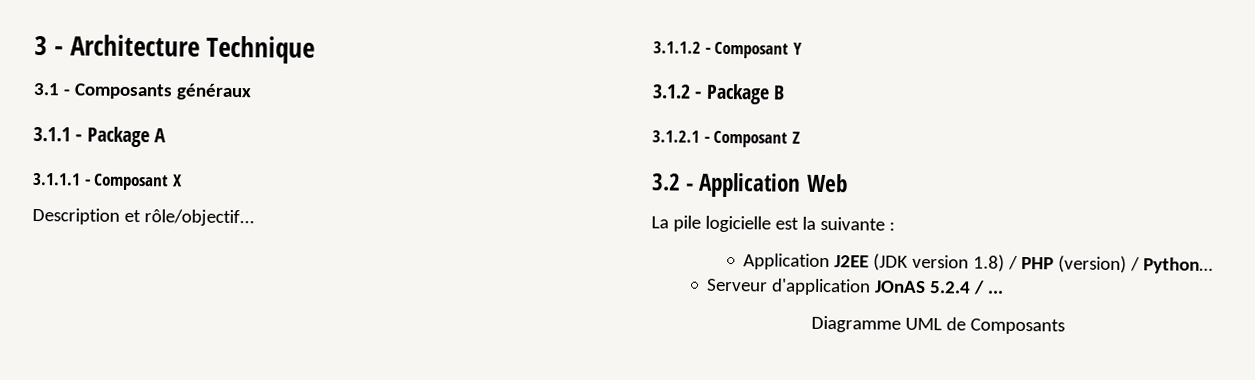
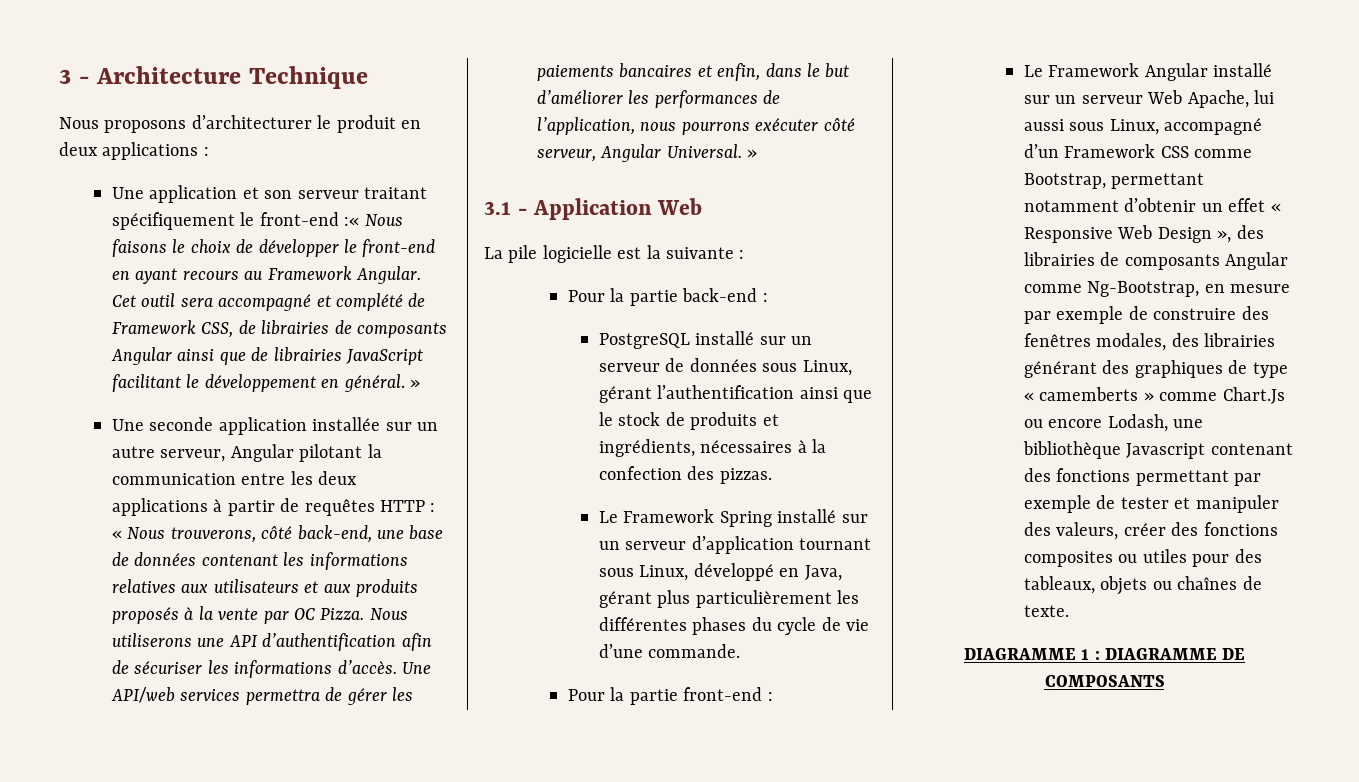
- 3.1 - Composants généraux
- 3.1.1 - Package A
- 3.1.1.1 - Composant X
- Description et rôle/objectif...
- 3.1.1.2 - Composant Y
- 3.1.2 - Package B
- 3.1.2.1 - Composant Z
- 3.2 - Application Web
+ Nous proposons d’architecturer le produit en deux applications :
+ Une application et son serveur traitant spécifiquement le front-end :« Nous faisons le choix de développer le front-end en ayant recours au Framework Angular. Cet outil sera accompagné et complété de Framework CSS, de librairies de composants Angular ainsi que de librairies JavaScript facilitant le développement en général. »
+ Une seconde application installée sur un autre serveur, Angular pilotant la communication entre les deux applications à partir de requêtes HTTP : « Nous trouverons, côté back-end, une base de données contenant les informations relatives aux utilisateurs et aux produits proposés à la vente par OC Pizza. Nous utiliserons une API d’authentification afin de sécuriser les informations d’accès. Une API/web services permettra de gérer les paiements bancaires et enfin, dans le but d’améliorer les performances de l’application, nous pourrons exécuter côté serveur, Angular Universal. »
+ 3.1 - Application Web
- Application J2EE (JDK version 1.8) / PHP (version) / Python…
- Serveur d'application JOnAS 5.2.4 / ...
- Diagramme UML de Composants
+ Pour la partie back-end :
+ PostgreSQL installé sur un serveur de données sous Linux, gérant l’authentification ainsi que le stock de produits et ingrédients, nécessaires à la confection des pizzas.
+ Le Framework Spring installé sur un serveur d’application tournant sous Linux, développé en Java, gérant plus particulièrement les différentes phases du cycle de vie d’une commande.
+ Pour la partie front-end :
+ Le Framework Angular installé sur un serveur Web Apache, lui aussi sous Linux, accompagné d’un Framework CSS comme Bootstrap, permettant notamment d’obtenir un effet « Responsive Web Design », des librairies de composants Angular comme Ng-Bootstrap, en mesure par exemple de construire des fenêtres modales, des librairies générant des graphiques de type « camemberts » comme Chart.Js ou encore Lodash, une bibliothèque Javascript contenant des fonctions permettant par exemple de tester et manipuler des valeurs, créer des fonctions composites ou utiles pour des tableaux, objets ou chaînes de texte.
+ DIAGRAMME 1 : DIAGRAMME DE COMPOSANTS

